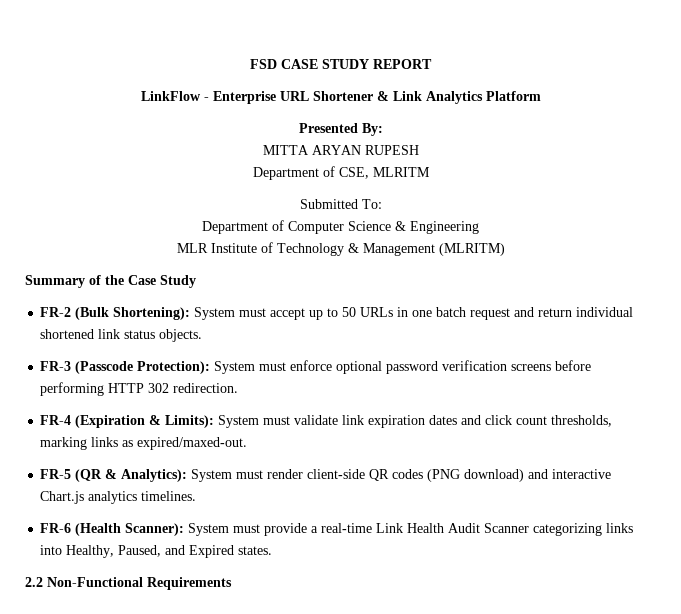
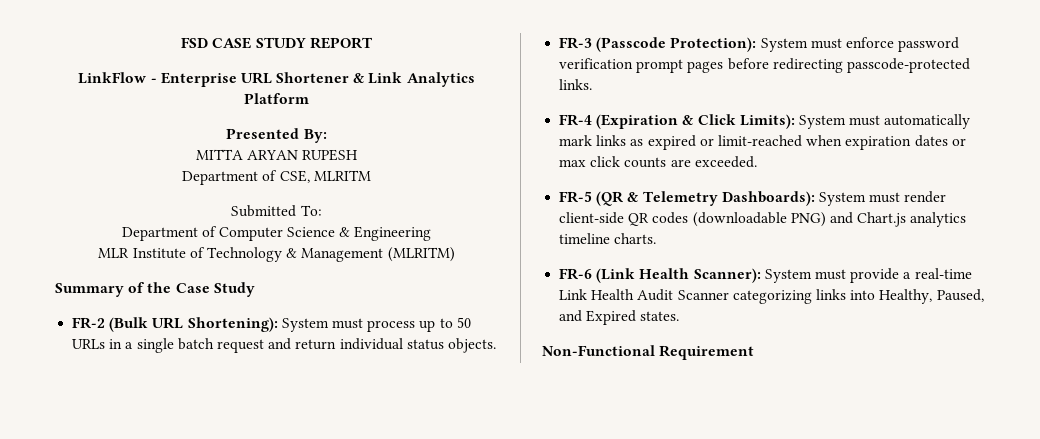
- FR-2 (Bulk Shortening): System must accept up to 50 URLs in one batch request and return individual shortened link status objects.
+ FR-2 (Bulk URL Shortening): System must process up to 50 URLs in a single batch request and return individual status objects.
- FR-3 (Passcode Protection): System must enforce optional password verification screens before performing HTTP 302 redirection.
+ FR-3 (Passcode Protection): System must enforce password verification prompt pages before redirecting passcode-protected links.
- FR-4 (Expiration & Limits): System must validate link expiration dates and click count thresholds, marking links as expired/maxed-out.
+ FR-4 (Expiration & Click Limits): System must automatically mark links as expired or limit-reached when expiration dates or max click counts are exceeded.
- FR-5 (QR & Analytics): System must render client-side QR codes (PNG download) and interactive Chart.js analytics timelines.
+ FR-5 (QR & Telemetry Dashboards): System must render client-side QR codes (downloadable PNG) and Chart.js analytics timeline charts.
- FR-6 (Health Scanner): System must provide a real-time Link Health Audit Scanner categorizing links into Healthy, Paused, and Expired states.
+ FR-6 (Link Health Scanner): System must provide a real-time Link Health Audit Scanner categorizing links into Healthy, Paused, and Expired states.
- 2.2 Non-Functional Requirements
+ Non-Functional Requirement

